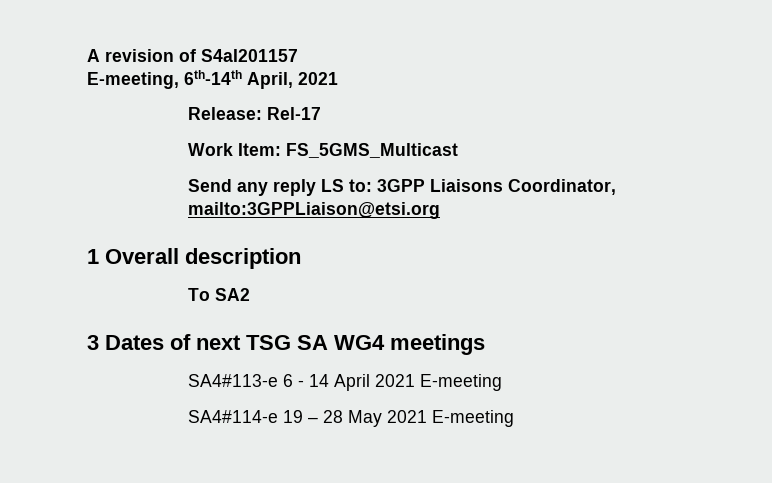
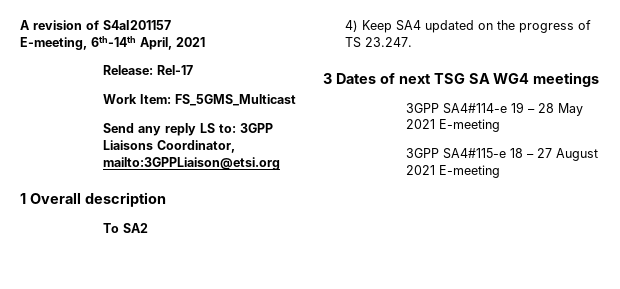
+ 4) Keep SA4 updated on the progress of TS 23.247.
- SA4#113-e 6 - 14 April 2021 E-meeting
- SA4#114-e 19 – 28 May 2021 E-meeting
+ 3GPP SA4#114-e 19 – 28 May 2021 E-meeting
+ 3GPP SA4#115-e 18 – 27 August 2021 E-meeting

